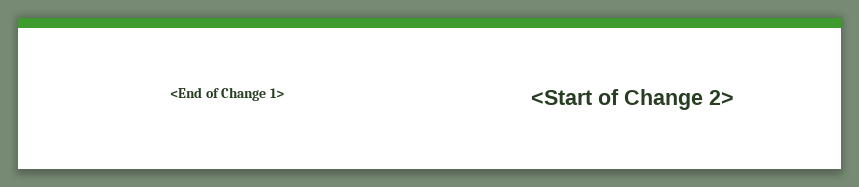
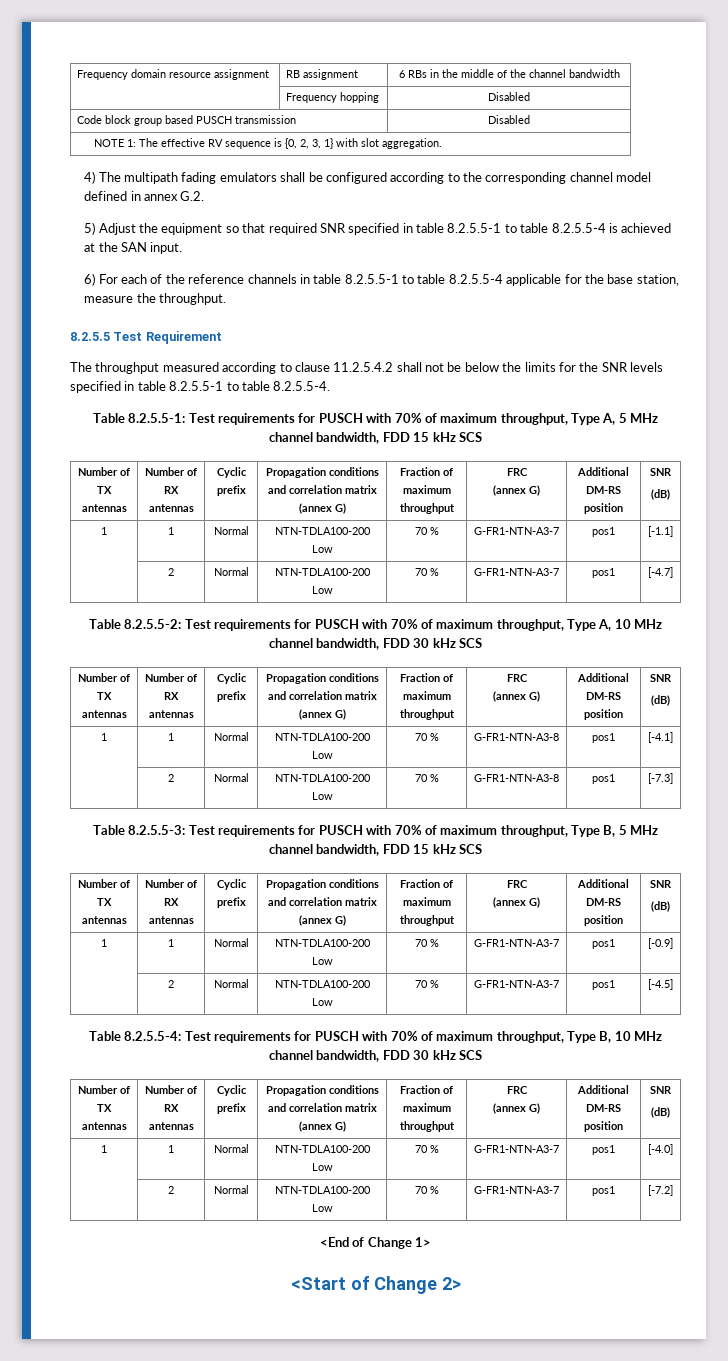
+ Frequency domain resource assignment | RB assignment | 6 RBs in the middle of the channel bandwidth
+ | Frequency hopping | Disabled
+ Code block group based PUSCH transmission | Disabled
+ NOTE 1: The effective RV sequence is {0, 2, 3, 1} with slot aggregation.
+ 4) The multipath fading emulators shall be configured according to the corresponding channel model defined in annex G.2.
+ 5) Adjust the equipment so that required SNR specified in table 8.2.5.5-1 to table 8.2.5.5-4 is achieved at the SAN input.
+ 6) For each of the reference channels in table 8.2.5.5-1 to table 8.2.5.5-4 applicable for the base station, measure the throughput.
+ 8.2.5.5 Test Requirement
+ The throughput measured according to clause 11.2.5.4.2 shall not be below the limits for the SNR levels specified in table 8.2.5.5-1 to table 8.2.5.5-4.
+ Table 8.2.5.5-1: Test requirements for PUSCH with 70% of maximum throughput, Type A, 5 MHz channel bandwidth, FDD 15 kHz SCS
+ Number of TX antennas | Number of RX antennas | Cyclic prefix | Propagation conditions and correlation matrix (annex G) | Fraction of maximum throughput | FRC
+ (annex G) | Additional DM-RS position | SNR
+ (dB)
+ 1 | 1 | Normal | NTN-TDLA100-200 Low | 70 % | G-FR1-NTN-A3-7 | pos1 | [-1.1]
+ | 2 | Normal | NTN-TDLA100-200 Low | 70 % | G-FR1-NTN-A3-7 | pos1 | [-4.7]
+ Table 8.2.5.5-2: Test requirements for PUSCH with 70% of maximum throughput, Type A, 10 MHz channel bandwidth, FDD 30 kHz SCS
+ Number of TX antennas | Number of RX antennas | Cyclic prefix | Propagation conditions and correlation matrix (annex G) | Fraction of maximum throughput | FRC
+ (annex G) | Additional DM-RS position | SNR
+ (dB)
+ 1 | 1 | Normal | NTN-TDLA100-200 Low | 70 % | G-FR1-NTN-A3-8 | pos1 | [-4.1]
+ | 2 | Normal | NTN-TDLA100-200 Low | 70 % | G-FR1-NTN-A3-8 | pos1 | [-7.3]
+ Table 8.2.5.5-3: Test requirements for PUSCH with 70% of maximum throughput, Type B, 5 MHz channel bandwidth, FDD 15 kHz SCS
+ Number of TX antennas | Number of RX antennas | Cyclic prefix | Propagation conditions and correlation matrix (annex G) | Fraction of maximum throughput | FRC
+ (annex G) | Additional DM-RS position | SNR
+ (dB)
+ 1 | 1 | Normal | NTN-TDLA100-200 Low | 70 % | G-FR1-NTN-A3-7 | pos1 | [-0.9]
+ | 2 | Normal | NTN-TDLA100-200 Low | 70 % | G-FR1-NTN-A3-7 | pos1 | [-4.5]
+ Table 8.2.5.5-4: Test requirements for PUSCH with 70% of maximum throughput, Type B, 10 MHz channel bandwidth, FDD 30 kHz SCS
+ Number of TX antennas | Number of RX antennas | Cyclic prefix | Propagation conditions and correlation matrix (annex G) | Fraction of maximum throughput | FRC
+ (annex G) | Additional DM-RS position | SNR
+ (dB)
+ 1 | 1 | Normal | NTN-TDLA100-200 Low | 70 % | G-FR1-NTN-A3-7 | pos1 | [-4.0]
+ | 2 | Normal | NTN-TDLA100-200 Low | 70 % | G-FR1-NTN-A3-7 | pos1 | [-7.2]

